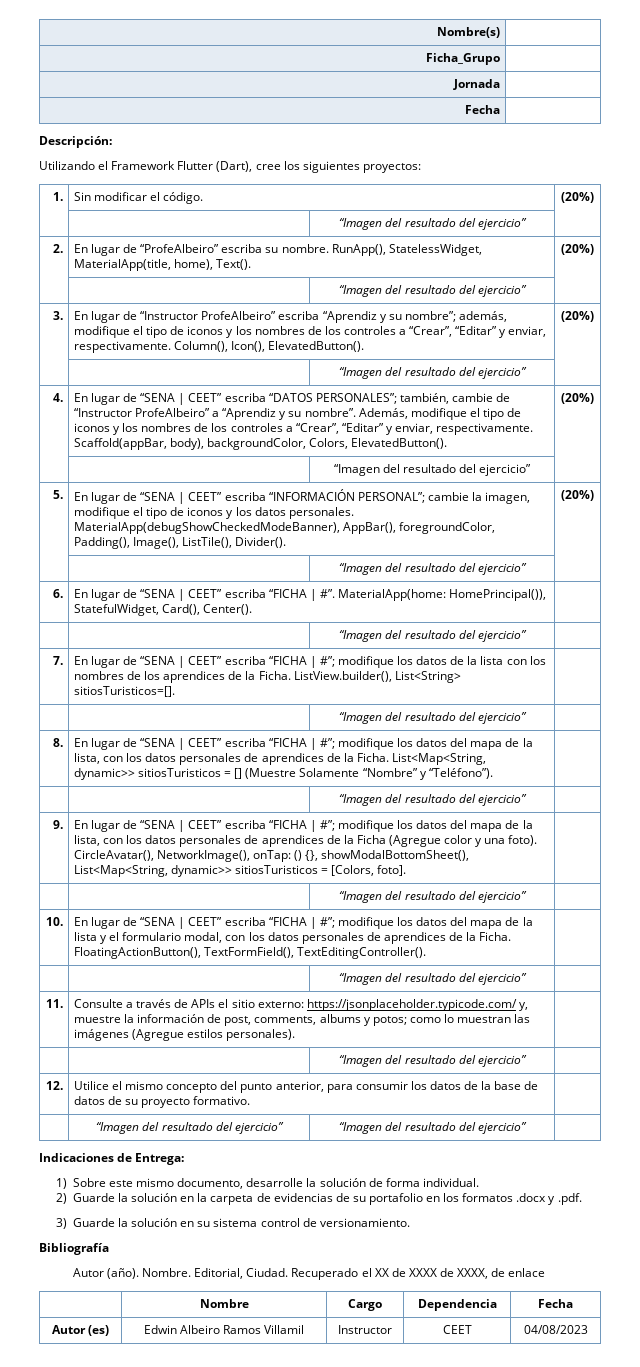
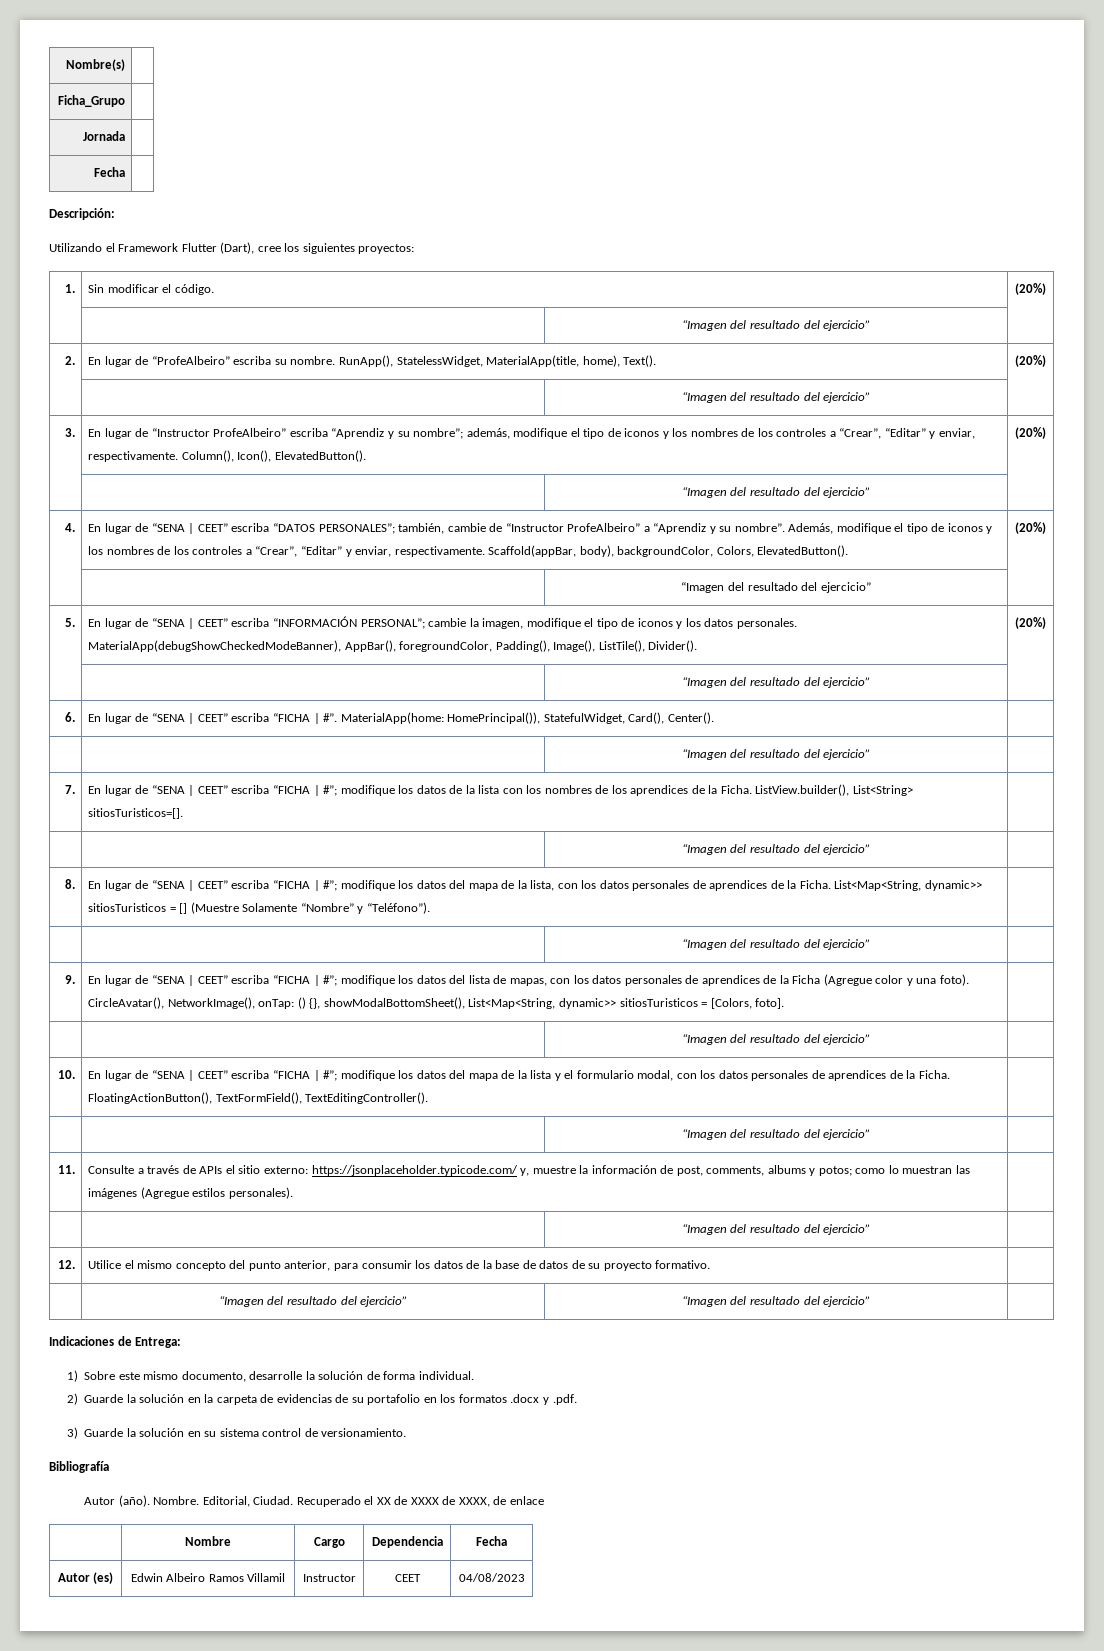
- En lugar de “SENA | CEET” escriba “FICHA | #”; modifique los datos del mapa de la lista, con los datos personales de aprendices de la Ficha (Agregue color y una foto).
+ En lugar de “SENA | CEET” escriba “FICHA | #”; modifique los datos del lista de mapas, con los datos personales de aprendices de la Ficha (Agregue color y una foto).

